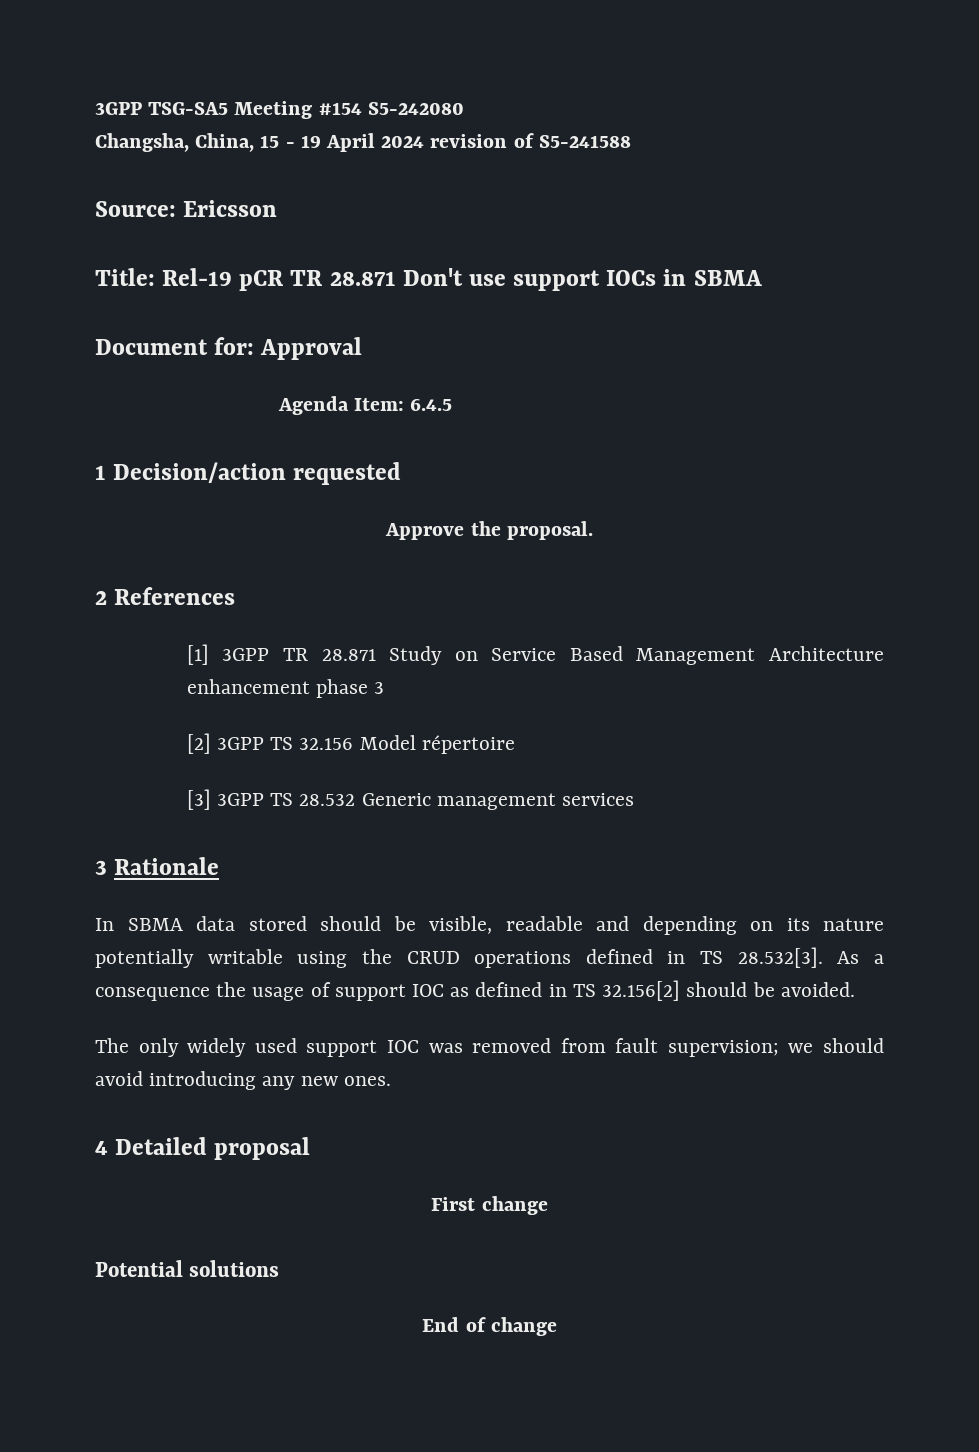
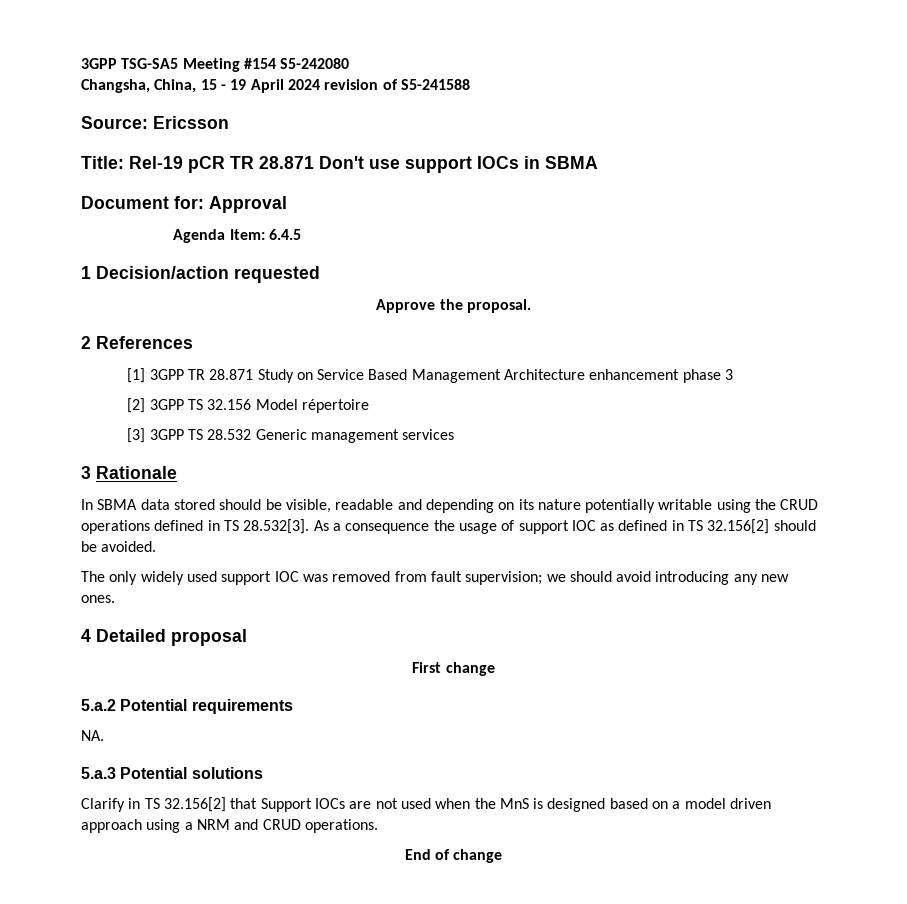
- Potential solutions
+ 5.a.2 Potential requirements
+ NA.
+ 5.a.3 Potential solutions
+ Clarify in TS 32.156[2] that Support IOCs are not used when the MnS is designed based on a model driven approach using a NRM and CRUD operations.

